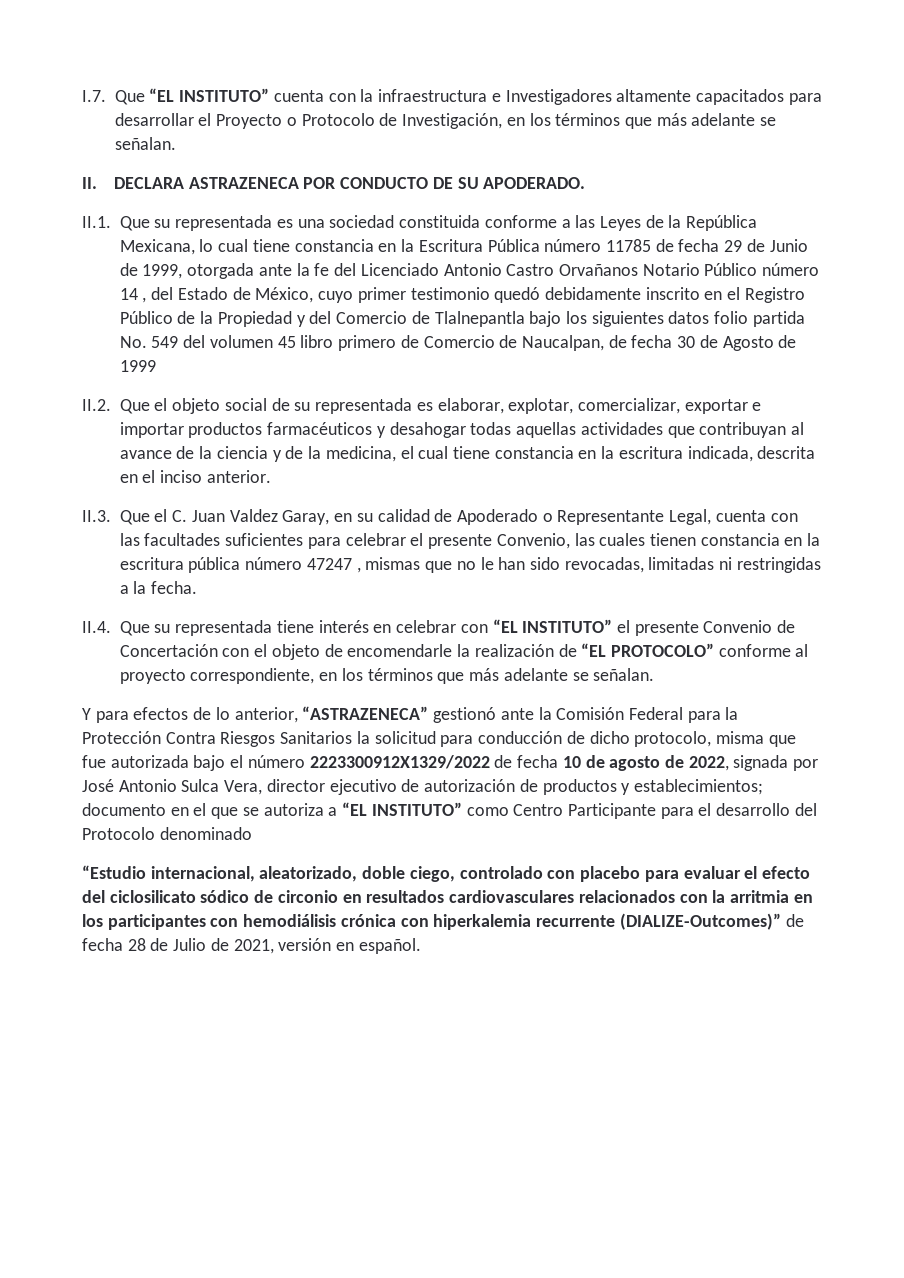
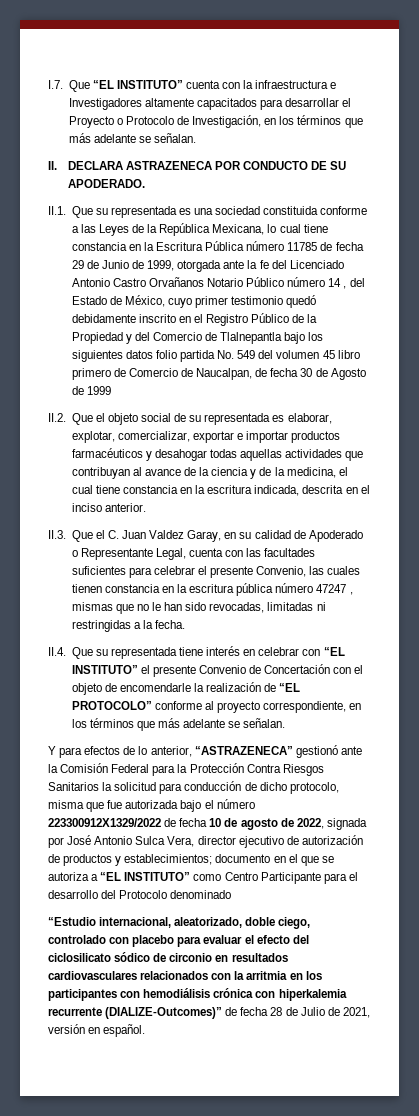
- Y para efectos de lo anterior, “ASTRAZENECA” gestionó ante la Comisión Federal para la Protección Contra Riesgos Sanitarios la solicitud para conducción de dicho protocolo, misma que fue autorizada bajo el número 2223300912X1329/2022 de fecha 10 de agosto de 2022, signada por José Antonio Sulca Vera, director ejecutivo de autorización de productos y establecimientos;
+ Y para efectos de lo anterior, “ASTRAZENECA” gestionó ante la Comisión Federal para la Protección Contra Riesgos Sanitarios la solicitud para conducción de dicho protocolo, misma que fue autorizada bajo el número 223300912X1329/2022 de fecha 10 de agosto de 2022, signada por José Antonio Sulca Vera, director ejecutivo de autorización de productos y establecimientos;

